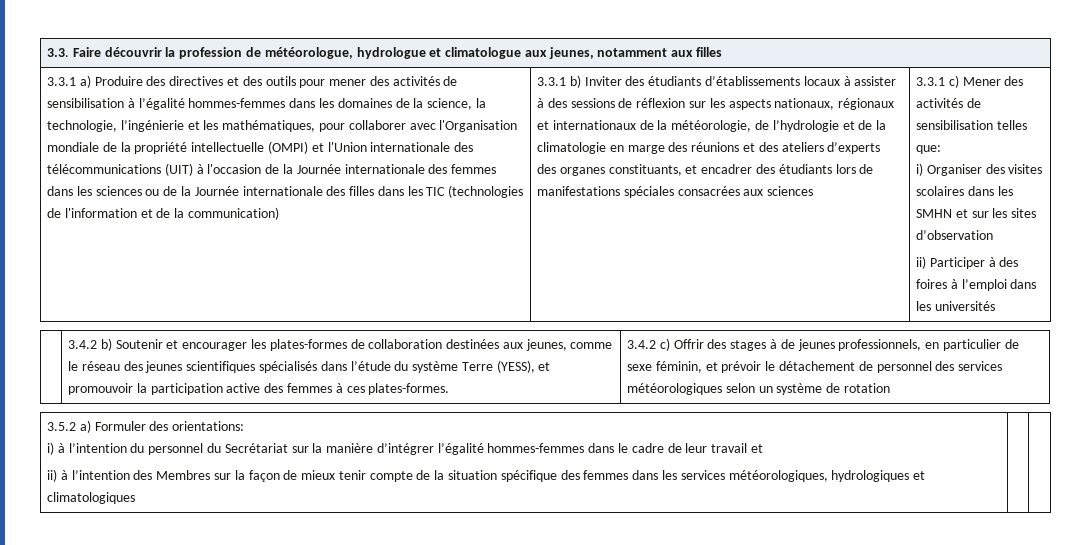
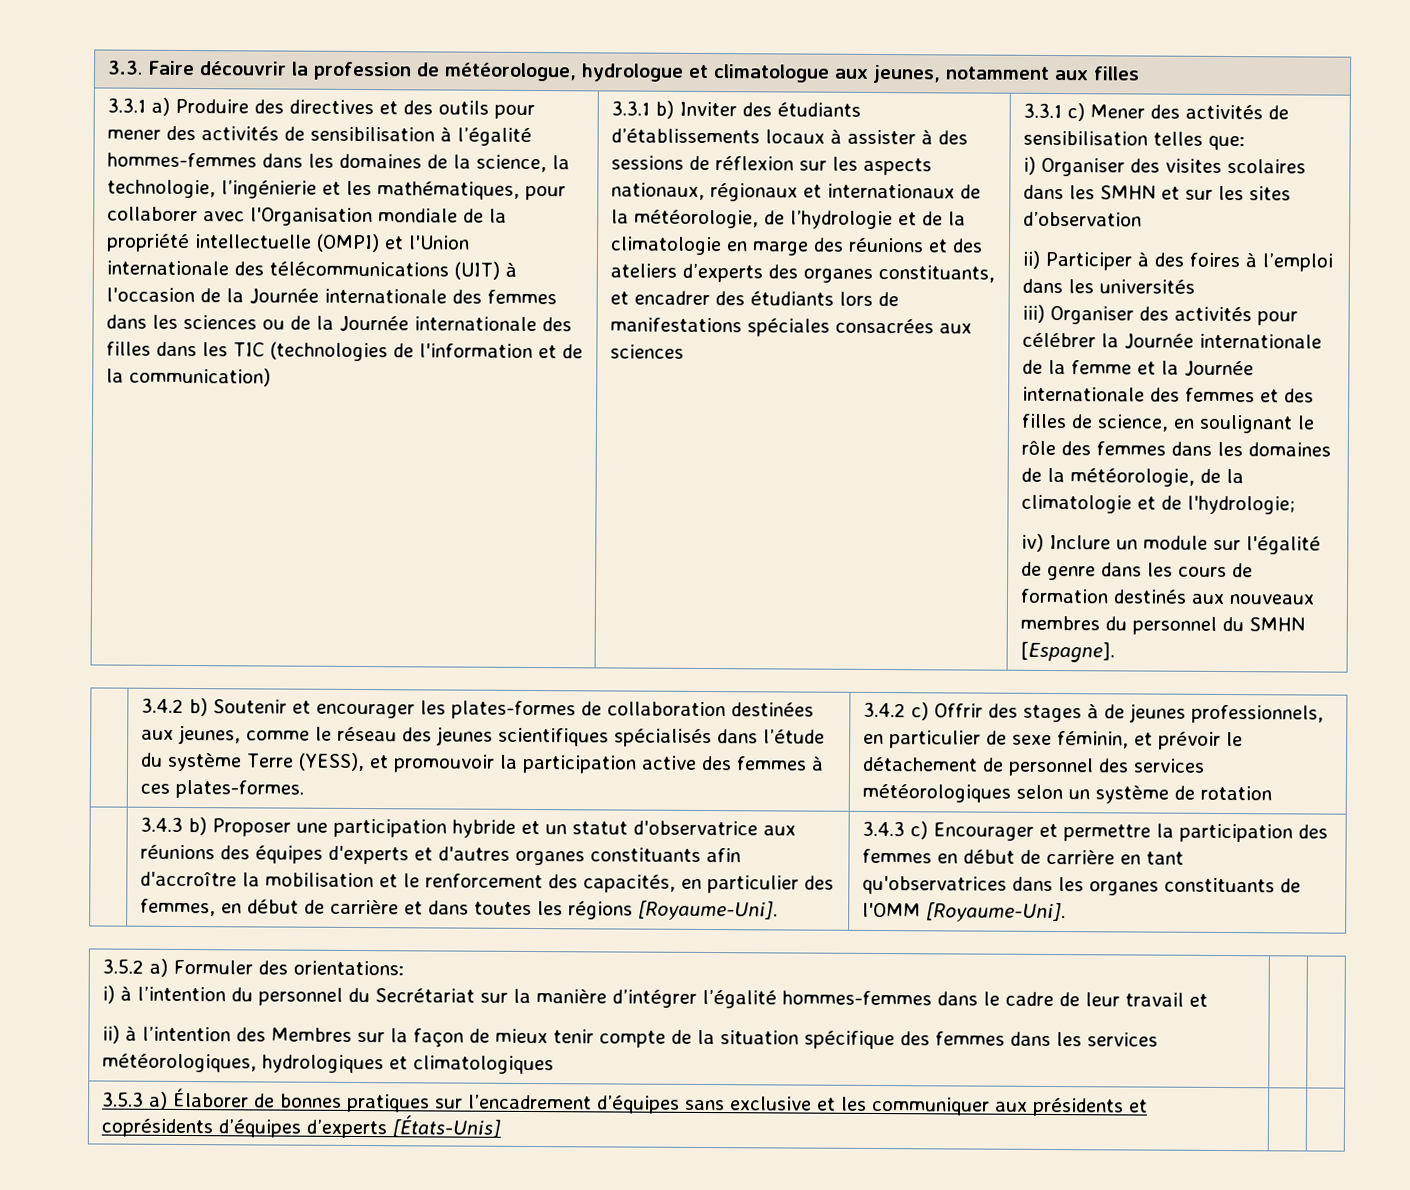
+ iii) Organiser des activités pour célébrer la Journée internationale de la femme et la Journée internationale des femmes et des filles de science, en soulignant le rôle des femmes dans les domaines de la météorologie, de la climatologie et de l'hydrologie;
+ iv) Inclure un module sur l'égalité de genre dans les cours de formation destinés aux nouveaux membres du personnel du SMHN [Espagne].
+ 3.4.3 b) Proposer une participation hybride et un statut d'observatrice aux réunions des équipes d'experts et d'autres organes constituants afin d'accroître la mobilisation et le renforcement des capacités, en particulier des femmes, en début de carrière et dans toutes les régions [Royaume-Uni]. | 3.4.3 c) Encourager et permettre la participation des femmes en début de carrière en tant qu'observatrices dans les organes constituants de l'OMM [Royaume-Uni].
+ 3.5.3 a) Élaborer de bonnes pratiques sur l’encadrement d’équipes sans exclusive et les communiquer aux présidents et coprésidents d’équipes d’experts [États-Unis] | |

